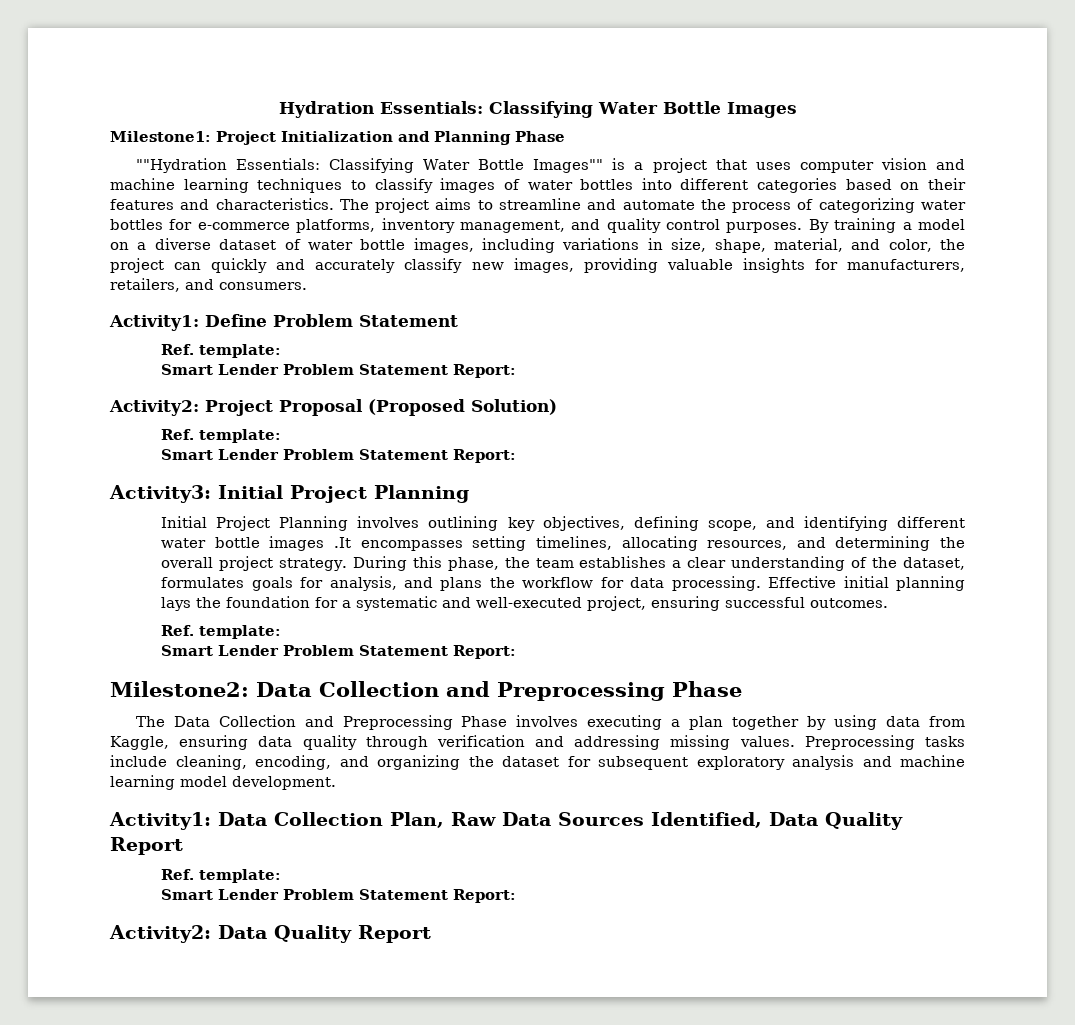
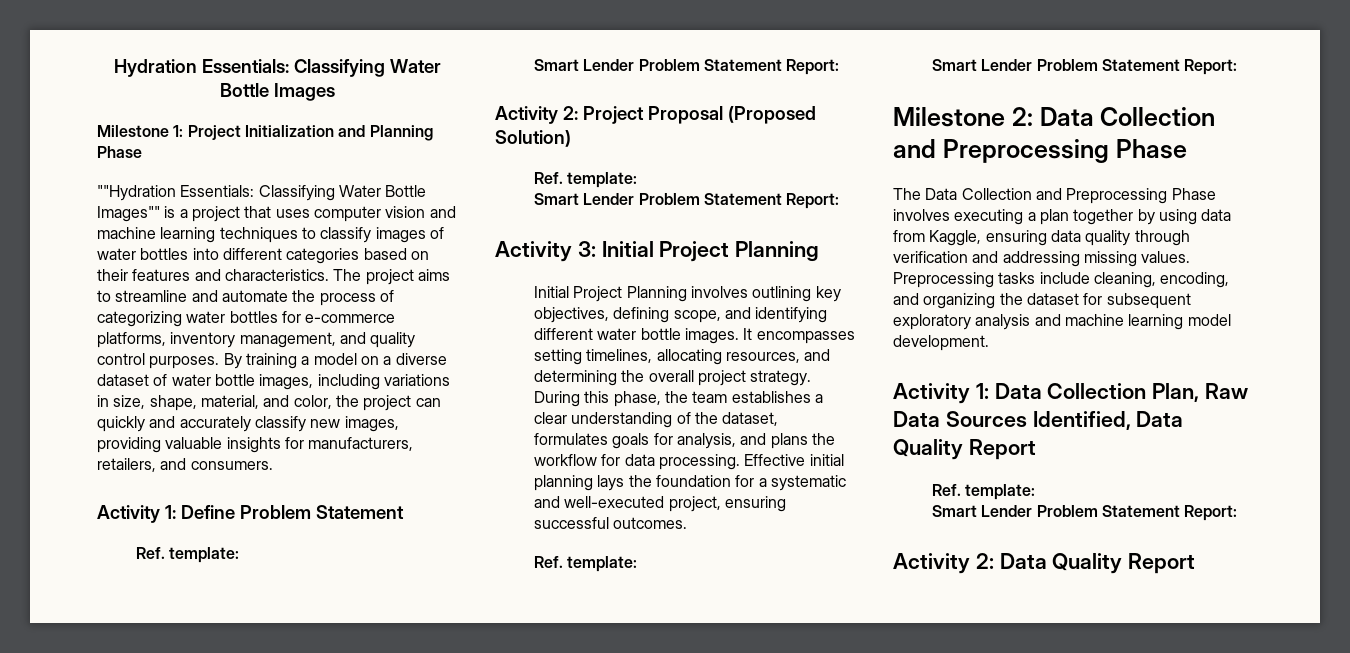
- Milestone1: Project Initialization and Planning Phase
+ Milestone 1: Project Initialization and Planning Phase
- Activity1: Define Problem Statement
+ Activity 1: Define Problem Statement
- Activity2: Project Proposal (Proposed Solution)
+ Activity 2: Project Proposal (Proposed Solution)
- Activity3: Initial Project Planning
+ Activity 3: Initial Project Planning
- Initial Project Planning involves outlining key objectives, defining scope, and identifying different water bottle images .It encompasses setting timelines, allocating resources, and determining the overall project strategy.
+ Initial Project Planning involves outlining key objectives, defining scope, and identifying different water bottle images. It encompasses setting timelines, allocating resources, and determining the overall project strategy.
- Milestone2: Data Collection and Preprocessing Phase
+ Milestone 2: Data Collection and Preprocessing Phase
- Activity1: Data Collection Plan, Raw Data Sources Identified, Data Quality Report
+ Activity 1: Data Collection Plan, Raw Data Sources Identified, Data Quality Report
- Activity2: Data Quality Report
+ Activity 2: Data Quality Report

